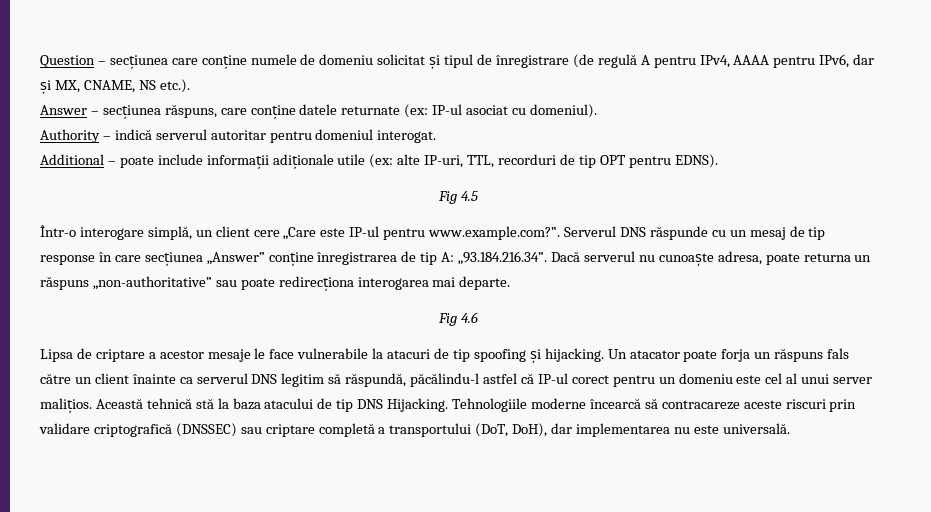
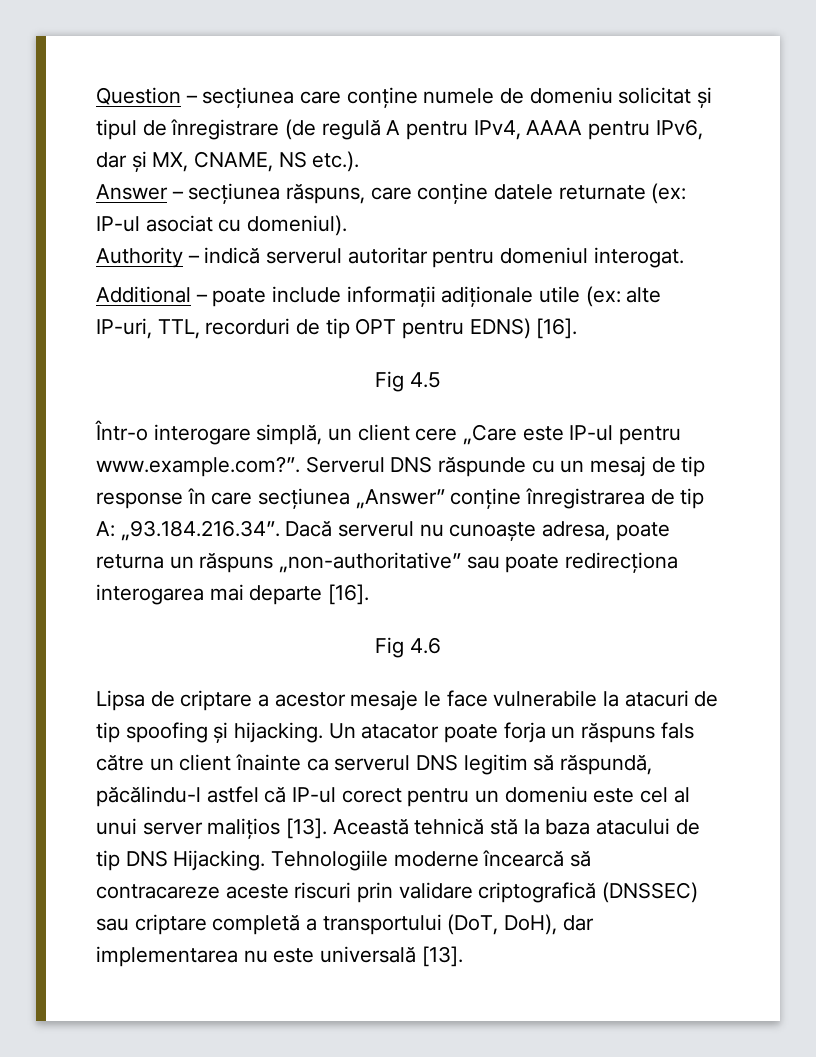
- Additional – poate include informații adiționale utile (ex: alte IP-uri, TTL, recorduri de tip OPT pentru EDNS).
+ Additional – poate include informații adiționale utile (ex: alte IP-uri, TTL, recorduri de tip OPT pentru EDNS) [16].
- Într-o interogare simplă, un client cere „Care este IP-ul pentru www.example.com?”. Serverul DNS răspunde cu un mesaj de tip response în care secțiunea „Answer” conține înregistrarea de tip A: „93.184.216.34”. Dacă serverul nu cunoaște adresa, poate returna un răspuns „non-authoritative” sau poate redirecționa interogarea mai departe.
+ Într-o interogare simplă, un client cere „Care este IP-ul pentru www.example.com?”. Serverul DNS răspunde cu un mesaj de tip response în care secțiunea „Answer” conține înregistrarea de tip A: „93.184.216.34”. Dacă serverul nu cunoaște adresa, poate returna un răspuns „non-authoritative” sau poate redirecționa interogarea mai departe [16].
- Un atacator poate forja un răspuns fals către un client înainte ca serverul DNS legitim să răspundă, păcălindu-l astfel că IP-ul corect pentru un domeniu este cel al unui server malițios.
+ Un atacator poate forja un răspuns fals către un client înainte ca serverul DNS legitim să răspundă, păcălindu-l astfel că IP-ul corect pentru un domeniu este cel al unui server malițios [13].
- Tehnologiile moderne încearcă să contracareze aceste riscuri prin validare criptografică (DNSSEC) sau criptare completă a transportului (DoT, DoH), dar implementarea nu este universală.
+ Tehnologiile moderne încearcă să contracareze aceste riscuri prin validare criptografică (DNSSEC) sau criptare completă a transportului (DoT, DoH), dar implementarea nu este universală [13].

